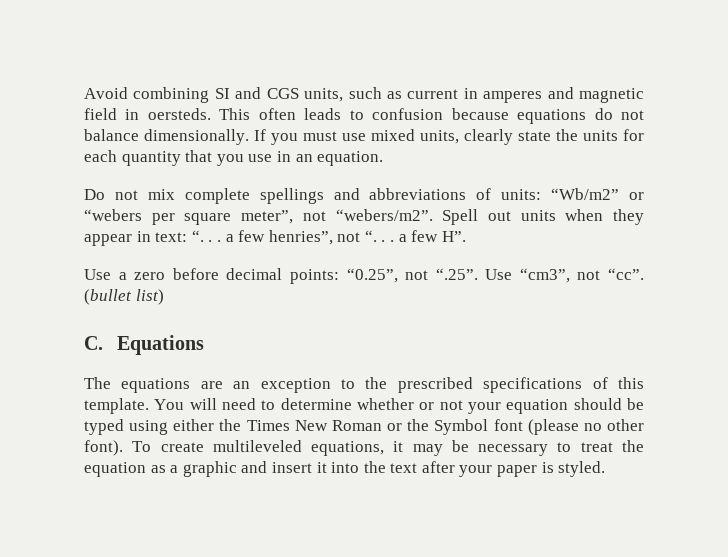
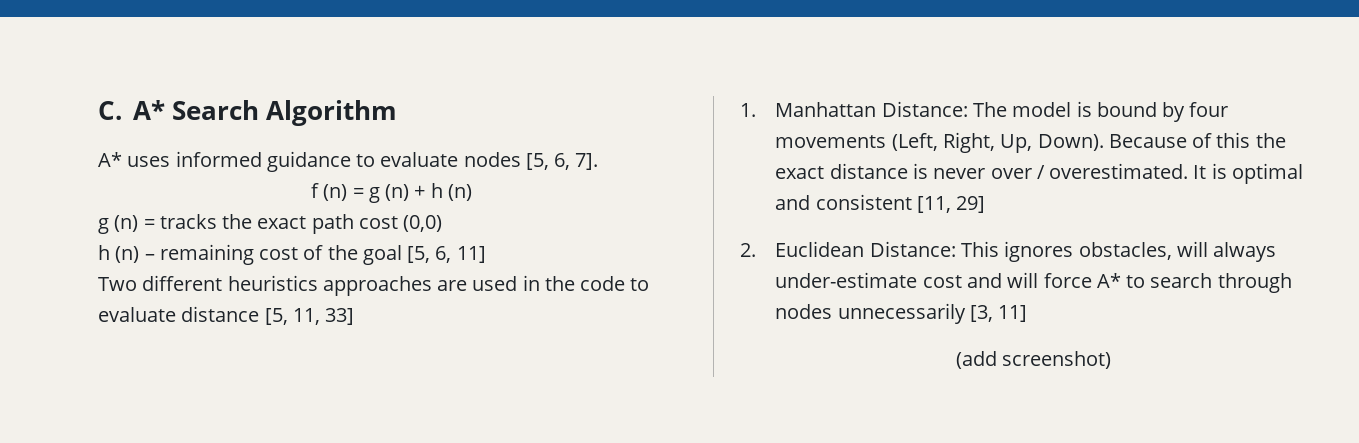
- Avoid combining SI and CGS units, such as current in amperes and magnetic field in oersteds. This often leads to confusion because equations do not balance dimensionally. If you must use mixed units, clearly state the units for each quantity that you use in an equation.
- Do not mix complete spellings and abbreviations of units: “Wb/m2” or “webers per square meter”, not “webers/m2”. Spell out units when they appear in text: “. . . a few henries”, not “. . . a few H”.
- Use a zero before decimal points: “0.25”, not “.25”. Use “cm3”, not “cc”. (bullet list)
- C. Equations
- The equations are an exception to the prescribed specifications of this template. You will need to determine whether or not your equation should be typed using either the Times New Roman or the Symbol font (please no other font). To create multileveled equations, it may be necessary to treat the equation as a graphic and insert it into the text after your paper is styled.
+ C. A* Search Algorithm
+ A* uses informed guidance to evaluate nodes [5, 6, 7].
+ f (n) = g (n) + h (n)
+ g (n) = tracks the exact path cost (0,0)
+ h (n) – remaining cost of the goal [5, 6, 11]
+ Two different heuristics approaches are used in the code to evaluate distance [5, 11, 33]
+ 1. Manhattan Distance: The model is bound by four movements (Left, Right, Up, Down). Because of this the exact distance is never over / overestimated. It is optimal and consistent [11, 29]
+ 2. Euclidean Distance: This ignores obstacles, will always under-estimate cost and will force A* to search through nodes unnecessarily [3, 11]
+ (add screenshot)

